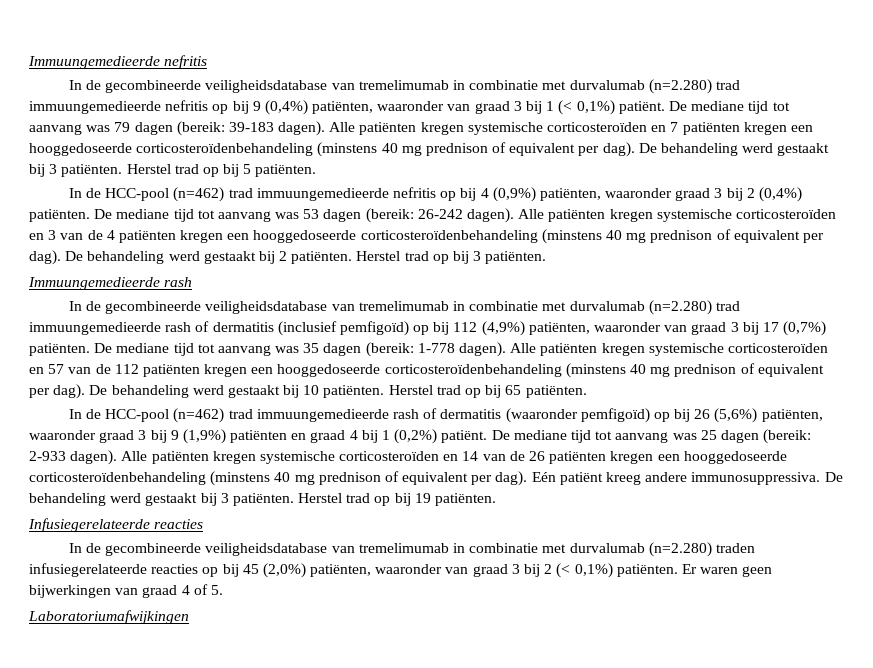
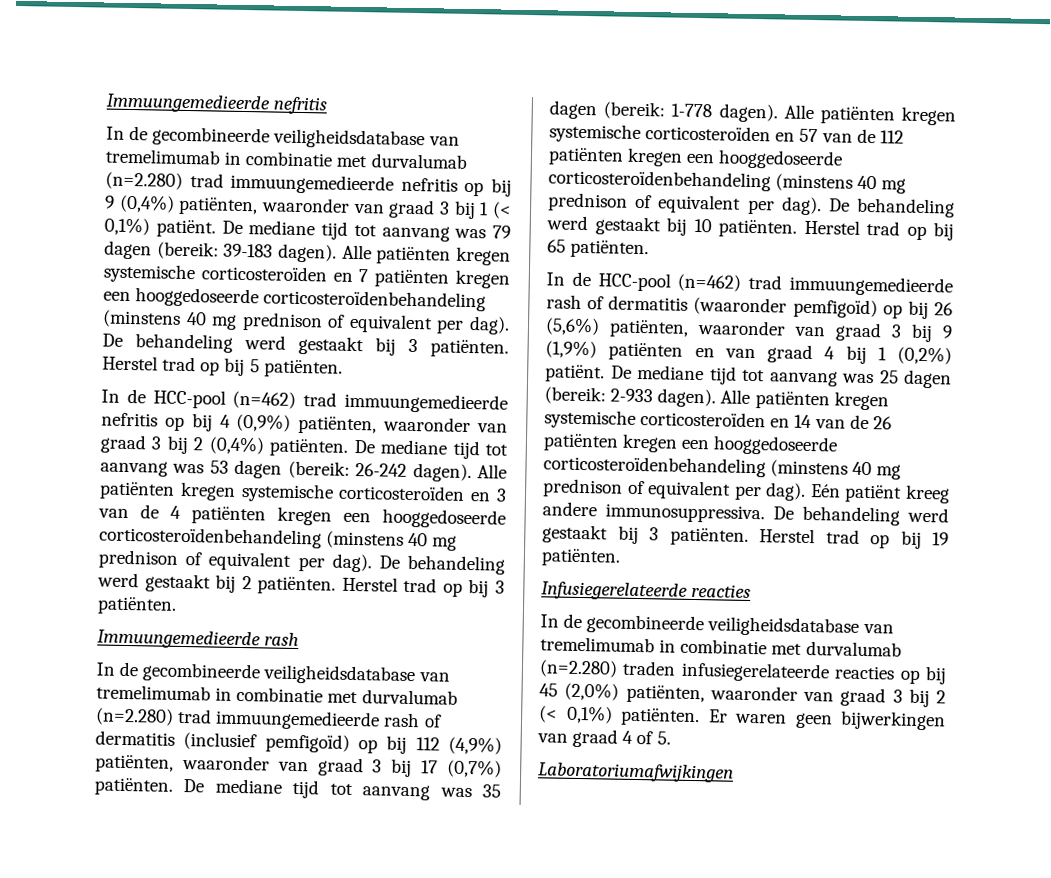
- In de HCC-pool (n=462) trad immuungemedieerde nefritis op bij 4 (0,9%) patiënten, waaronder graad 3 bij 2 (0,4%) patiënten.
+ In de HCC-pool (n=462) trad immuungemedieerde nefritis op bij 4 (0,9%) patiënten, waaronder van graad 3 bij 2 (0,4%) patiënten.
- In de HCC-pool (n=462) trad immuungemedieerde rash of dermatitis (waaronder pemfigoïd) op bij 26 (5,6%) patiënten, waaronder graad 3 bij 9 (1,9%) patiënten en graad 4 bij 1 (0,2%) patiënt.
+ In de HCC-pool (n=462) trad immuungemedieerde rash of dermatitis (waaronder pemfigoïd) op bij 26 (5,6%) patiënten, waaronder van graad 3 bij 9 (1,9%) patiënten en van graad 4 bij 1 (0,2%) patiënt.

